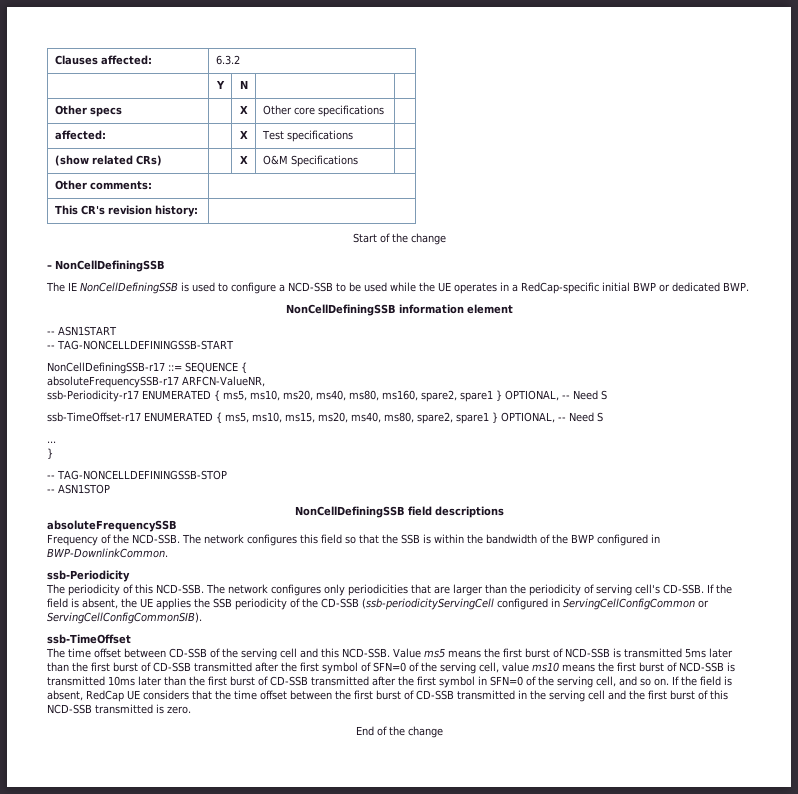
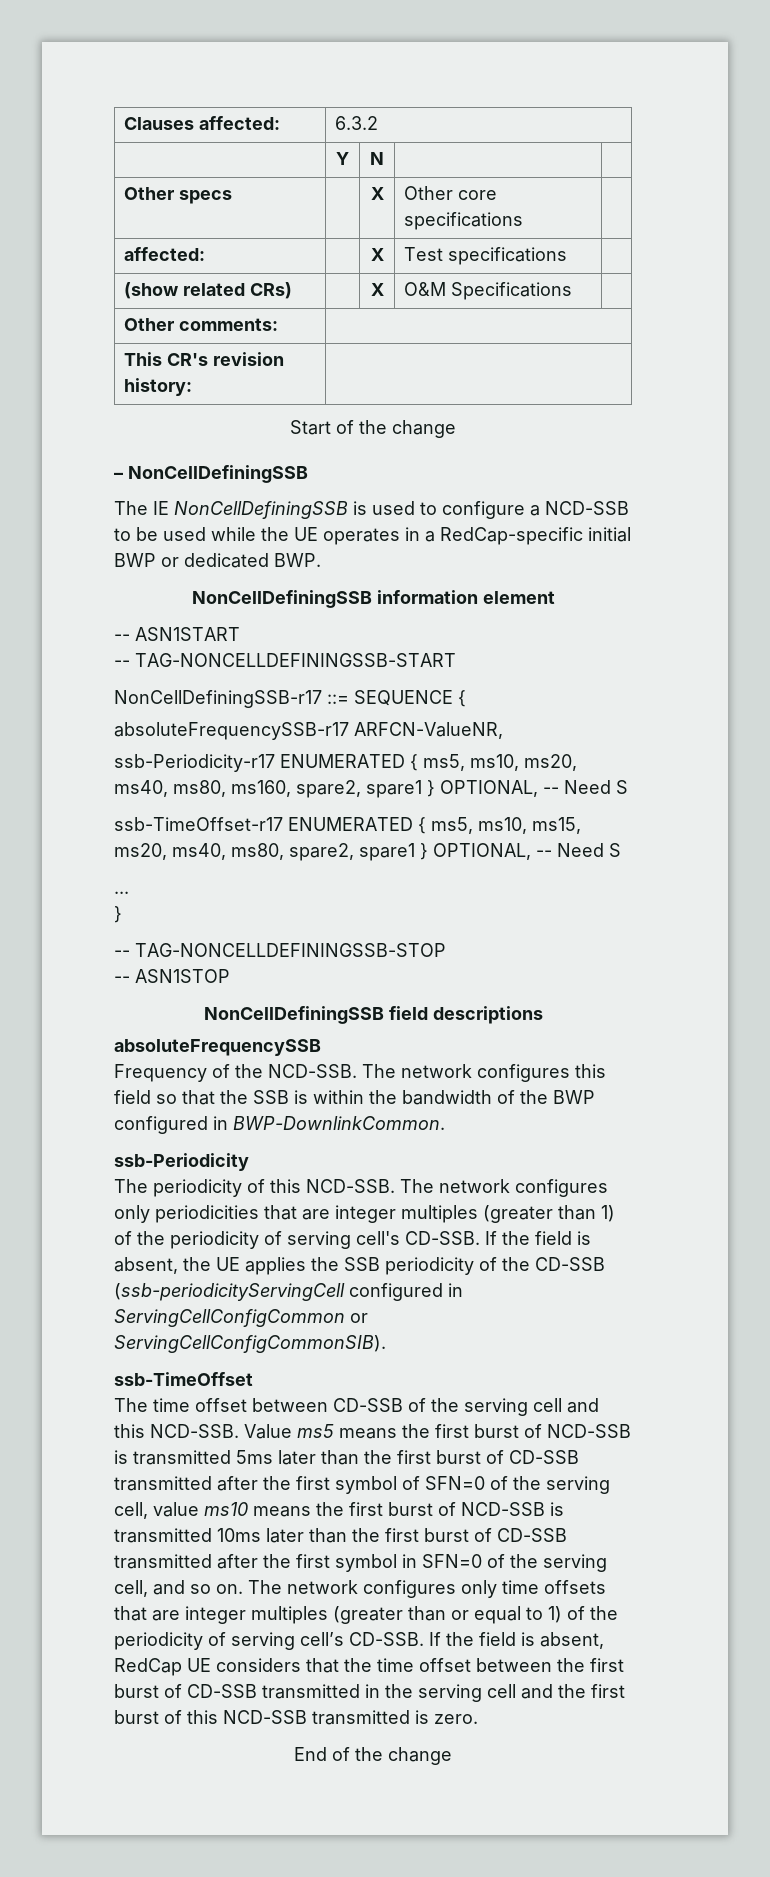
- The network configures only periodicities that are larger than the periodicity of serving cell's CD-SSB.
+ The network configures only periodicities that are integer multiples (greater than 1) of the periodicity of serving cell's CD-SSB.
+ The network configures only time offsets that are integer multiples (greater than or equal to 1) of the periodicity of serving cell’s CD-SSB.

